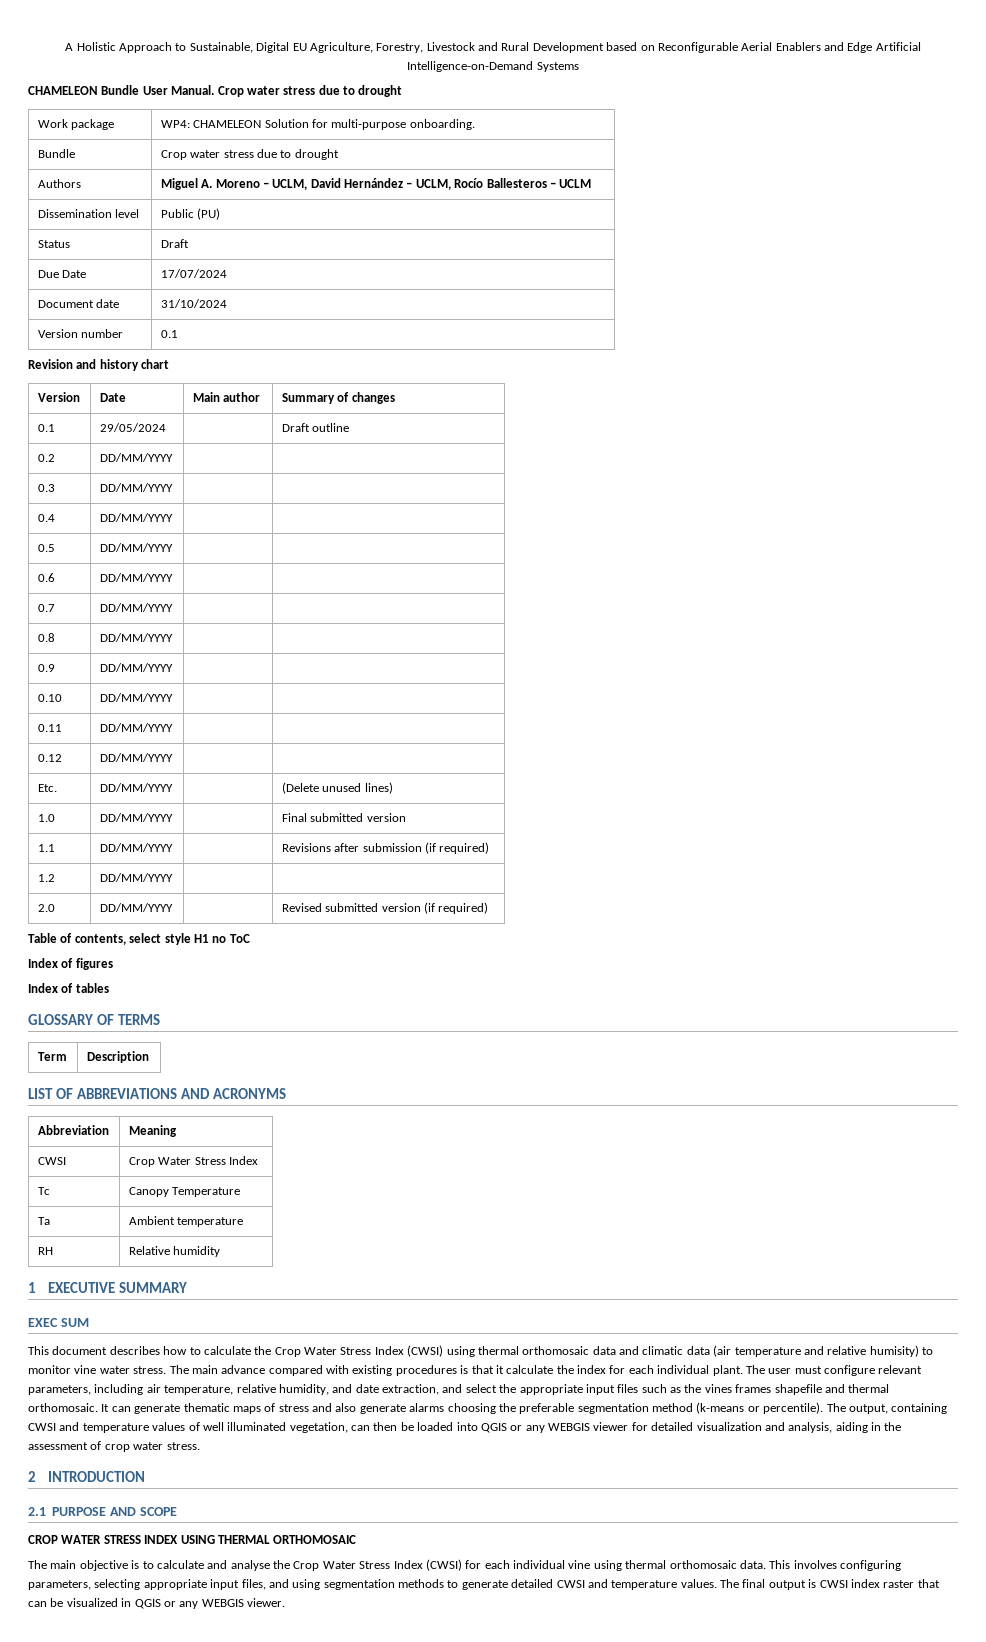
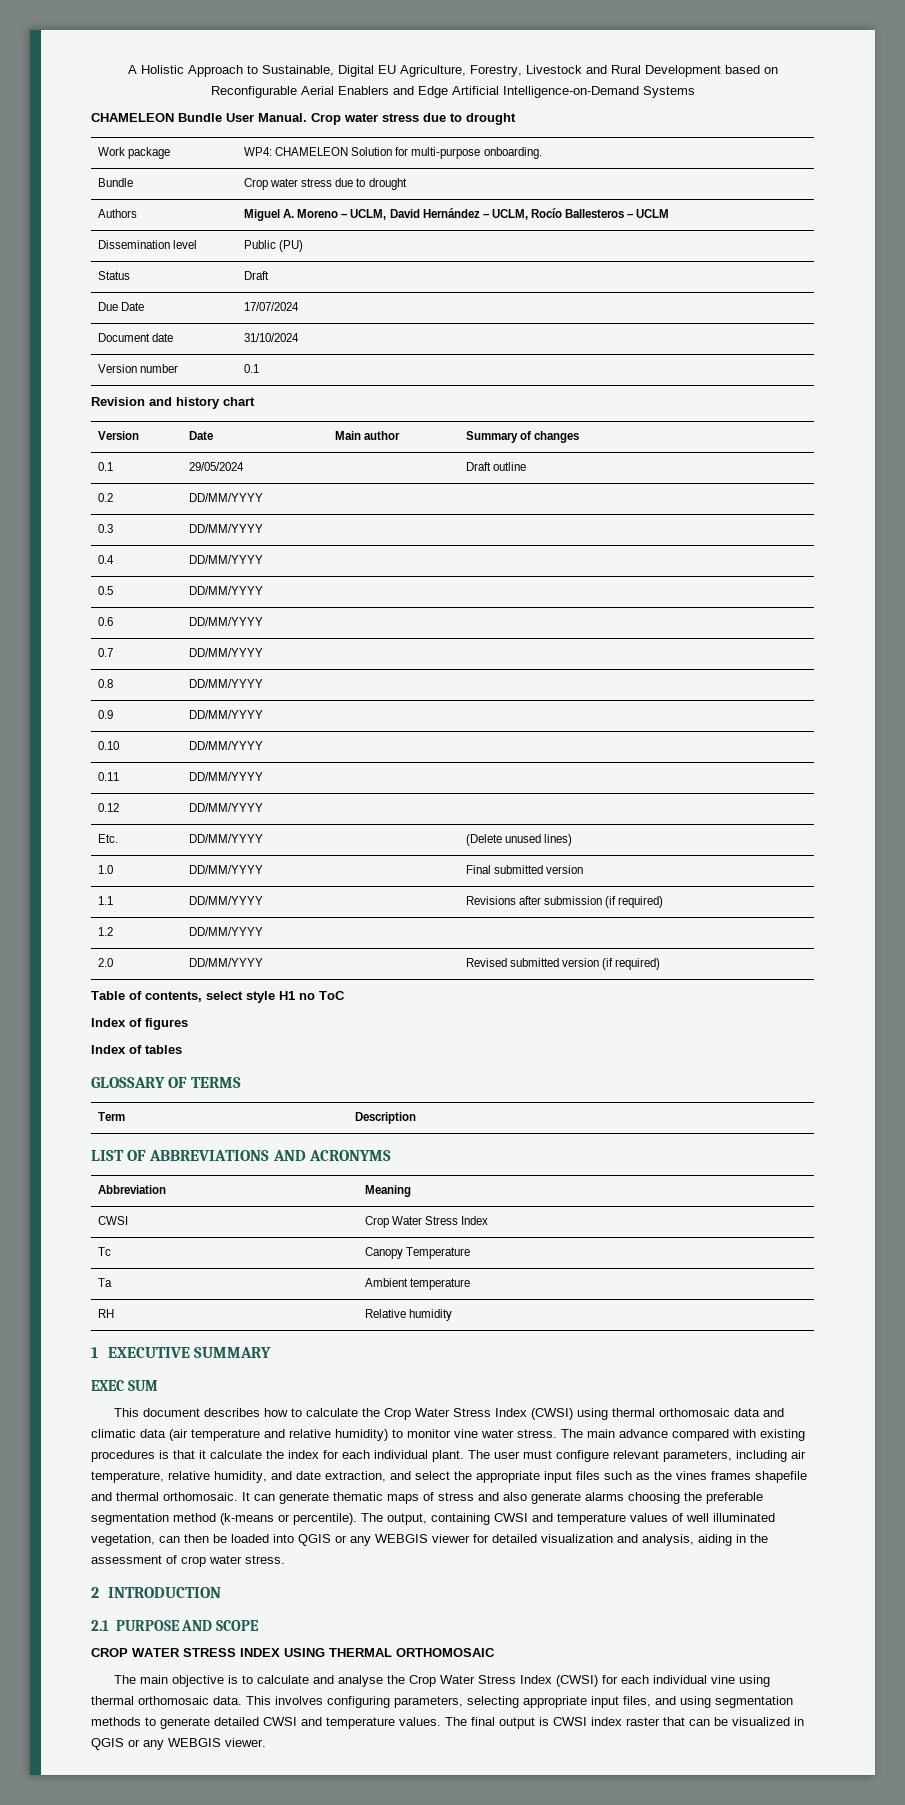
- This document describes how to calculate the Crop Water Stress Index (CWSI) using thermal orthomosaic data and climatic data (air temperature and relative humisity) to monitor vine water stress.
+ This document describes how to calculate the Crop Water Stress Index (CWSI) using thermal orthomosaic data and climatic data (air temperature and relative humidity) to monitor vine water stress.

